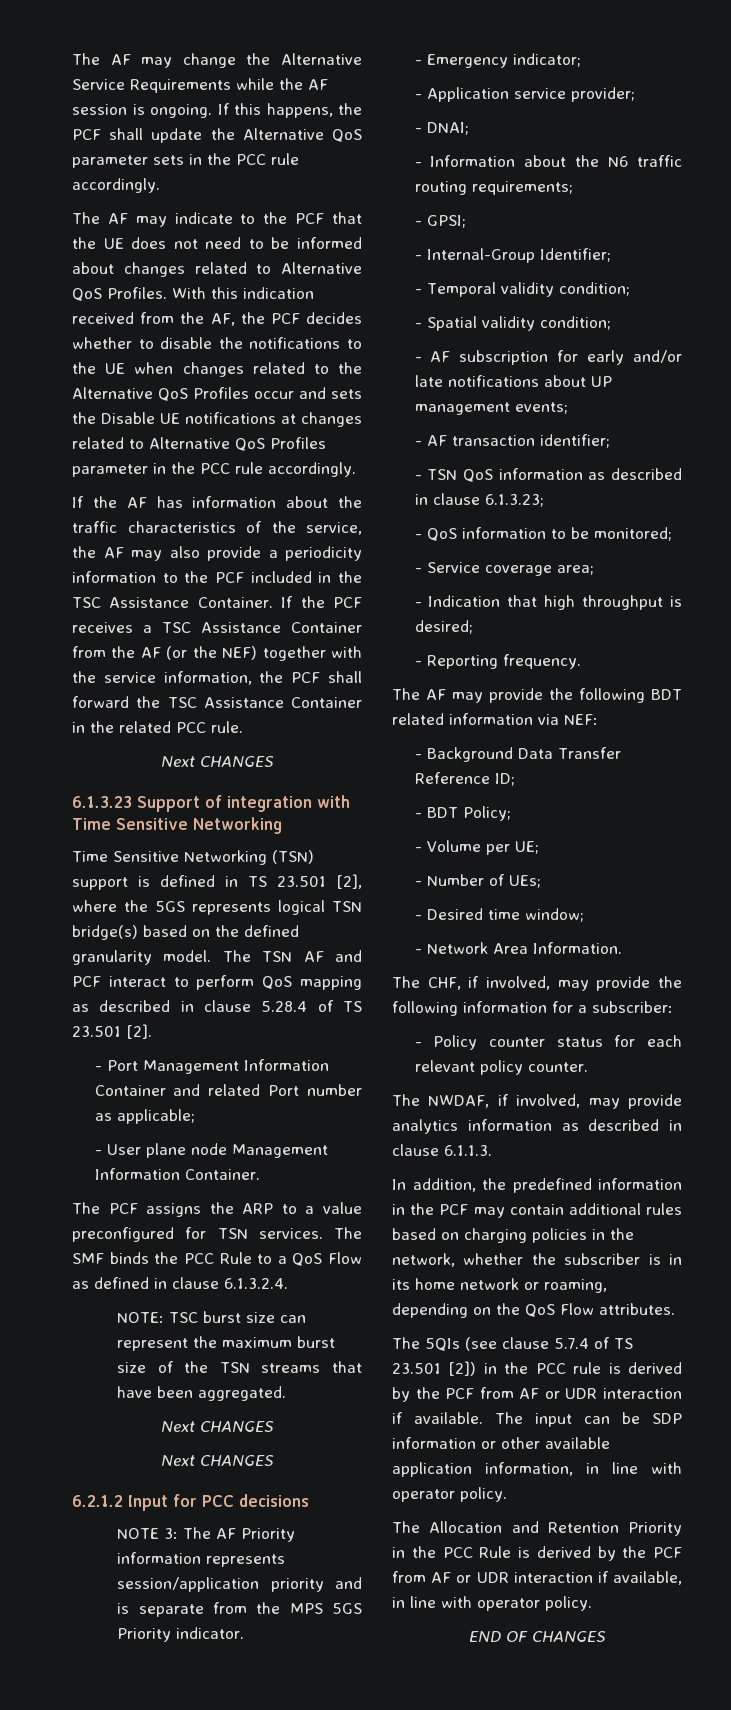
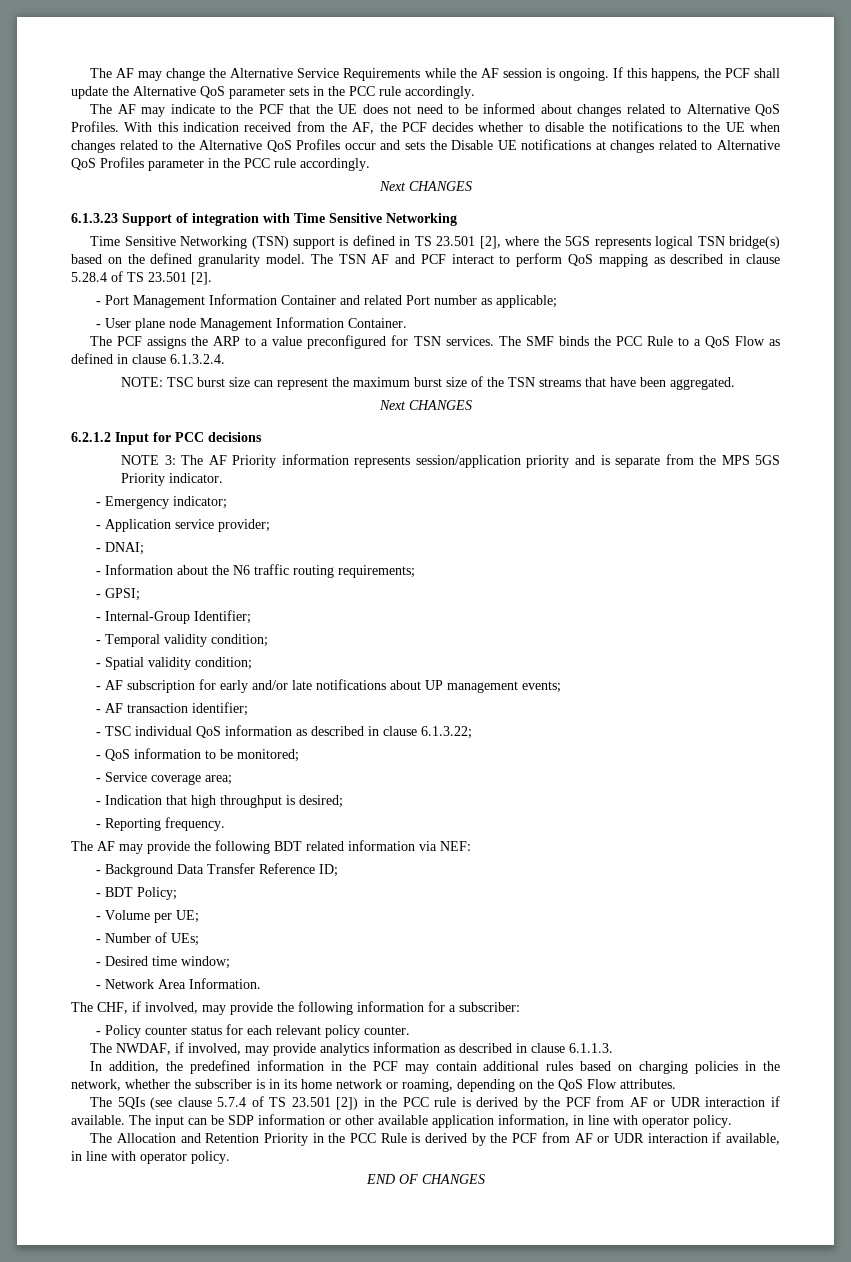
- If the AF has information about the traffic characteristics of the service, the AF may also provide a periodicity information to the PCF included in the TSC Assistance Container. If the PCF receives a TSC Assistance Container from the AF (or the NEF) together with the service information, the PCF shall forward the TSC Assistance Container in the related PCC rule.
  NOTE: TSC burst size can represent the maximum burst size of the TSN streams that have been aggregated.
- Next CHANGES
- - TSN QoS information as described in clause 6.1.3.23;
+ - TSC individual QoS information as described in clause 6.1.3.22;

